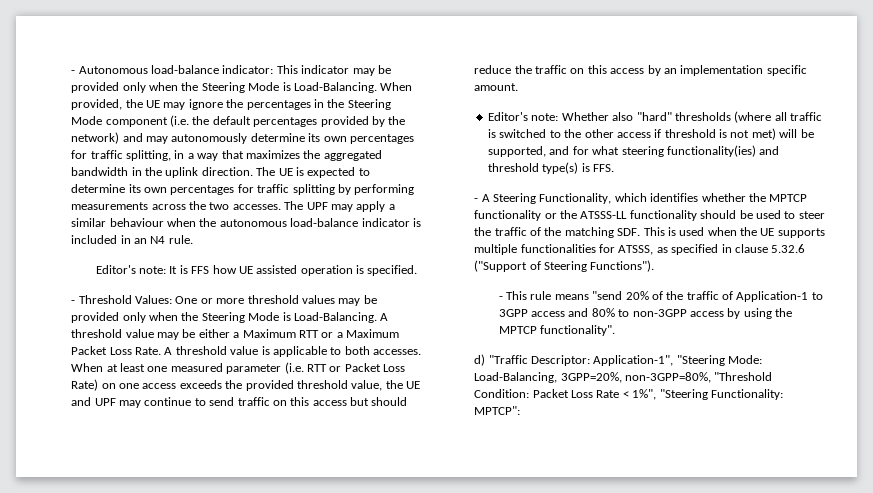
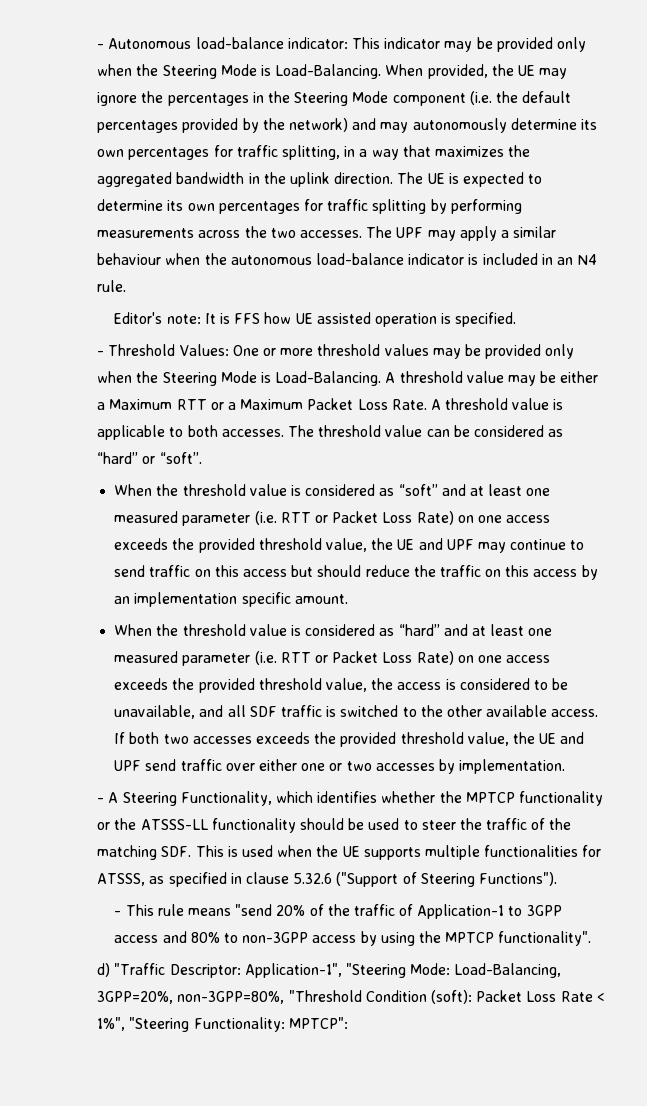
- When at least one measured parameter (i.e. RTT or Packet Loss Rate) on one access exceeds the provided threshold value, the UE and UPF may continue to send traffic on this access but should reduce the traffic on this access by an implementation specific amount.
+ The threshold value can be considered as “hard” or “soft”.
+ When the threshold value is considered as “soft” and at least one measured parameter (i.e. RTT or Packet Loss Rate) on one access exceeds the provided threshold value, the UE and UPF may continue to send traffic on this access but should reduce the traffic on this access by an implementation specific amount.
- Editor's note: Whether also "hard" thresholds (where all traffic is switched to the other access if threshold is not met) will be supported, and for what steering functionality(ies) and threshold type(s) is FFS.
+ When the threshold value is considered as “hard” and at least one measured parameter (i.e. RTT or Packet Loss Rate) on one access exceeds the provided threshold value, the access is considered to be unavailable, and all SDF traffic is switched to the other available access. If both two accesses exceeds the provided threshold value, the UE and UPF send traffic over either one or two accesses by implementation.
- d) "Traffic Descriptor: Application-1", "Steering Mode: Load-Balancing, 3GPP=20%, non-3GPP=80%, "Threshold Condition: Packet Loss Rate < 1%", "Steering Functionality: MPTCP":
+ d) "Traffic Descriptor: Application-1", "Steering Mode: Load-Balancing, 3GPP=20%, non-3GPP=80%, "Threshold Condition (soft): Packet Loss Rate < 1%", "Steering Functionality: MPTCP":

